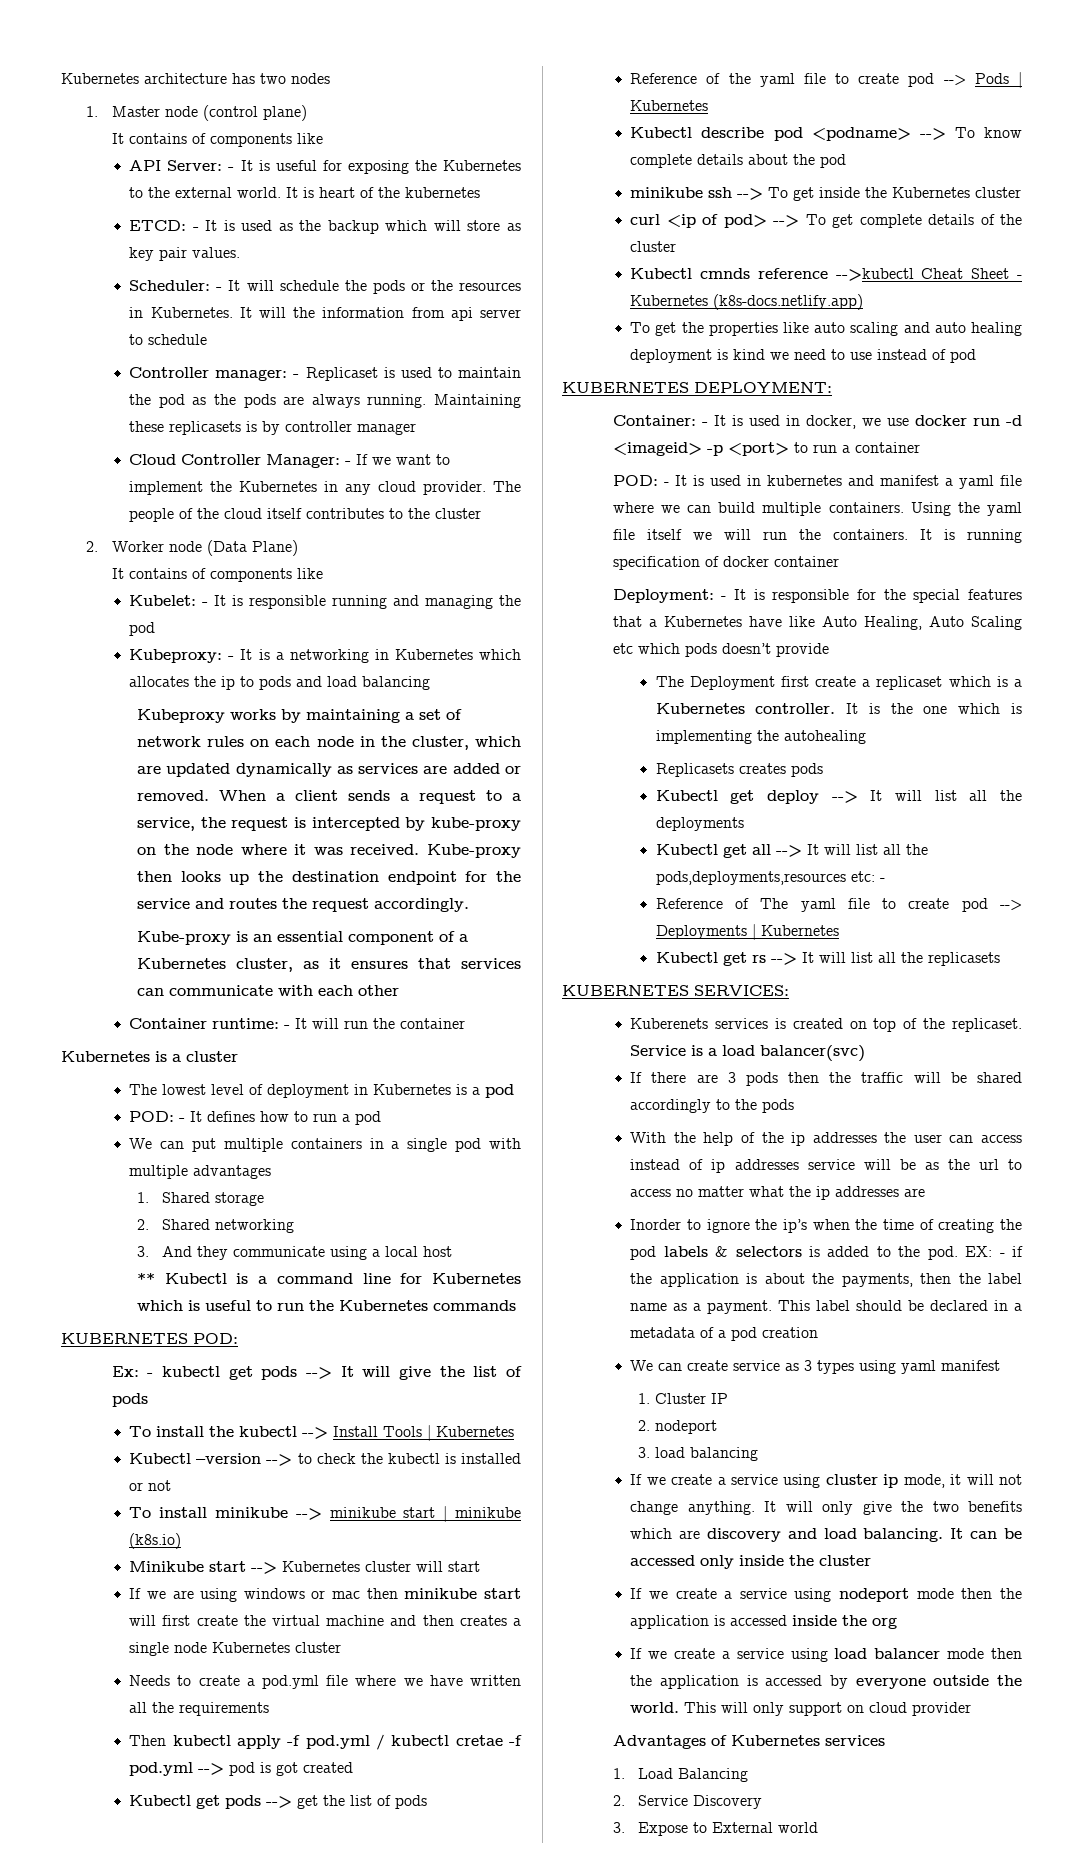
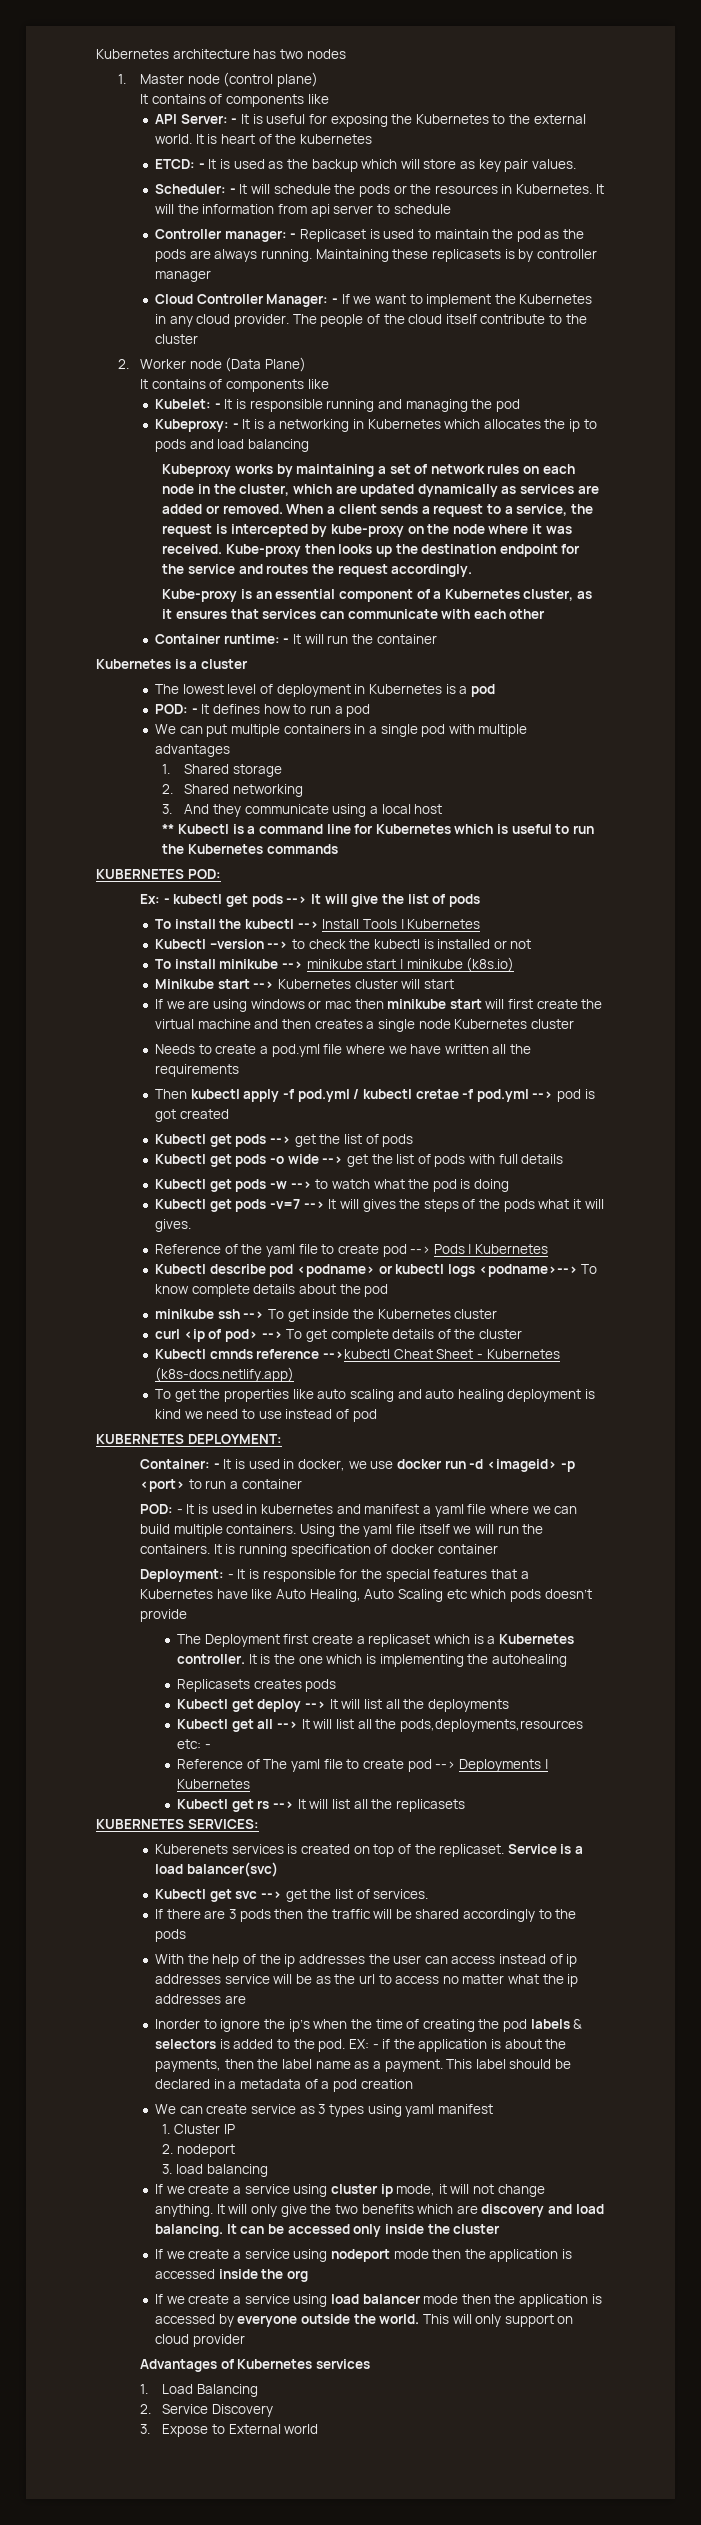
- The people of the cloud itself contributes to the cluster
+ The people of the cloud itself contribute to the cluster
+ Kubectl get pods -o wide --> get the list of pods with full details
+ Kubectl get pods -w --> to watch what the pod is doing
+ Kubectl get pods -v=7 --> It will gives the steps of the pods what it will gives.
- Kubectl describe pod <podname> --> To know complete details about the pod
+ Kubectl describe pod <podname> or kubectl logs <podname>--> To know complete details about the pod
+ Kubectl get svc --> get the list of services.

